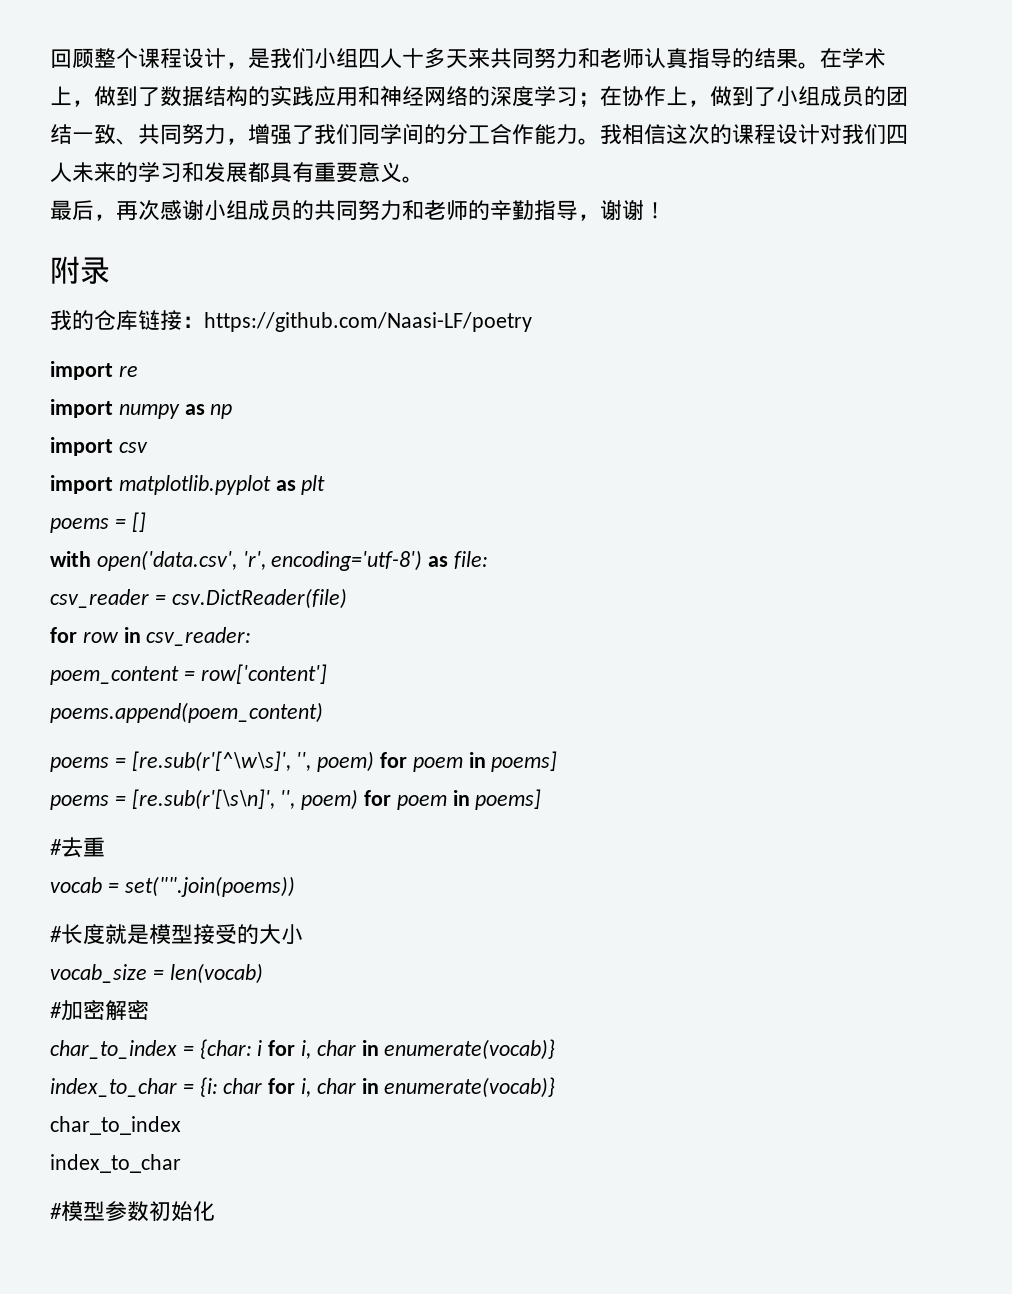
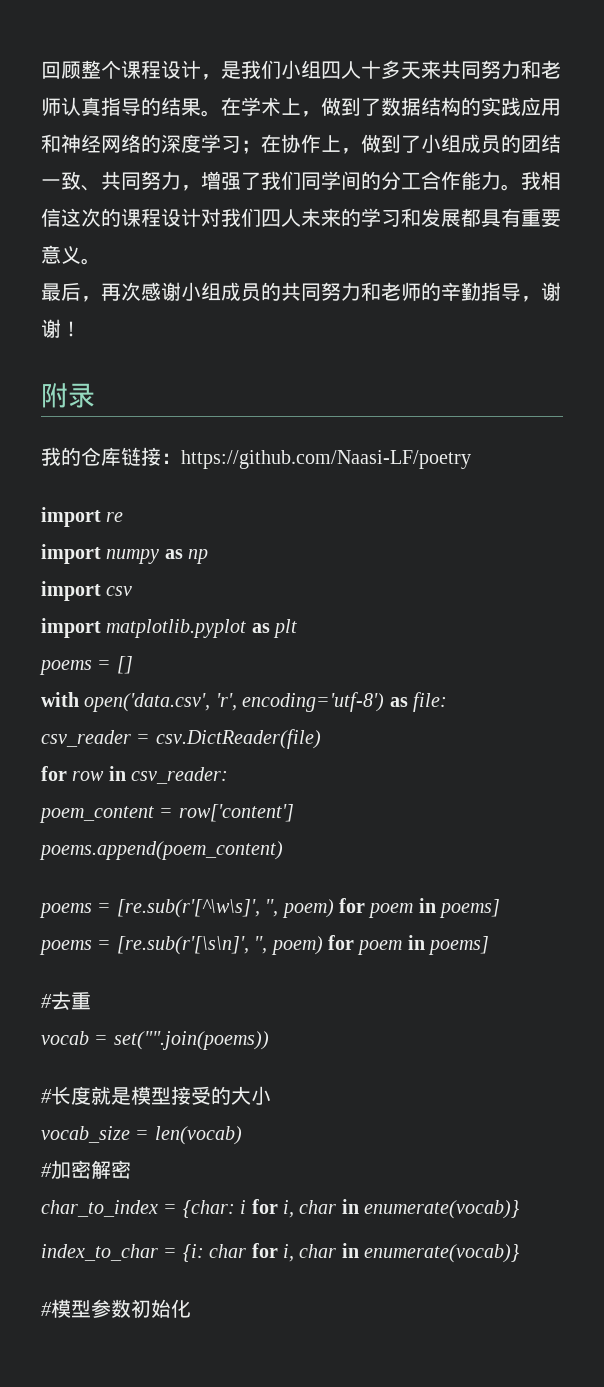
  index_to_char = {i: char for i, char in enumerate(vocab)}
- char_to_index
- index_to_char

